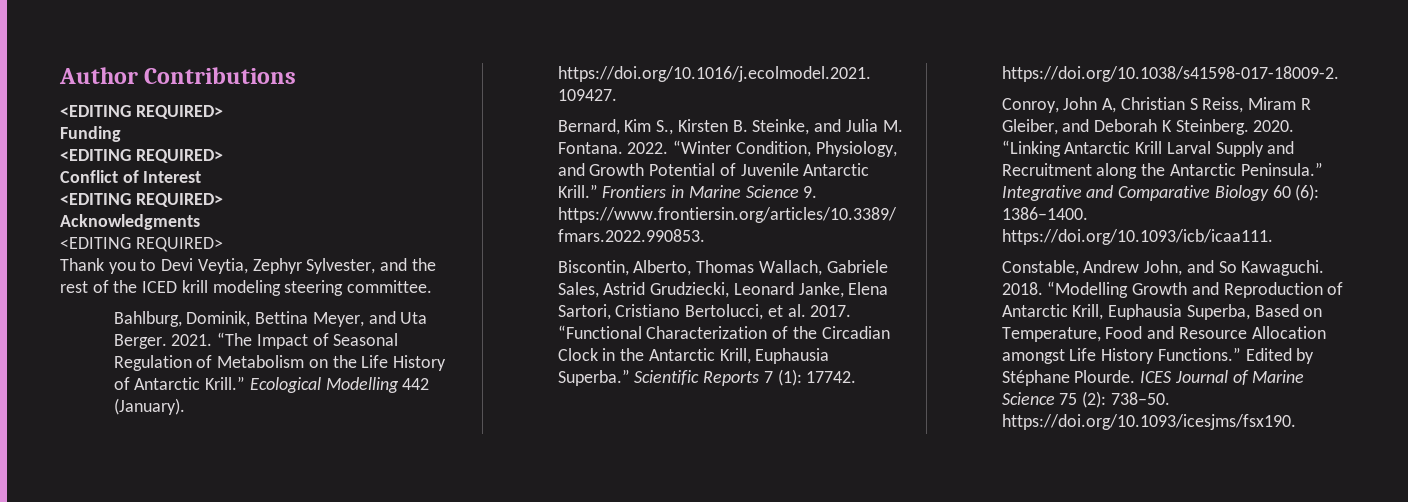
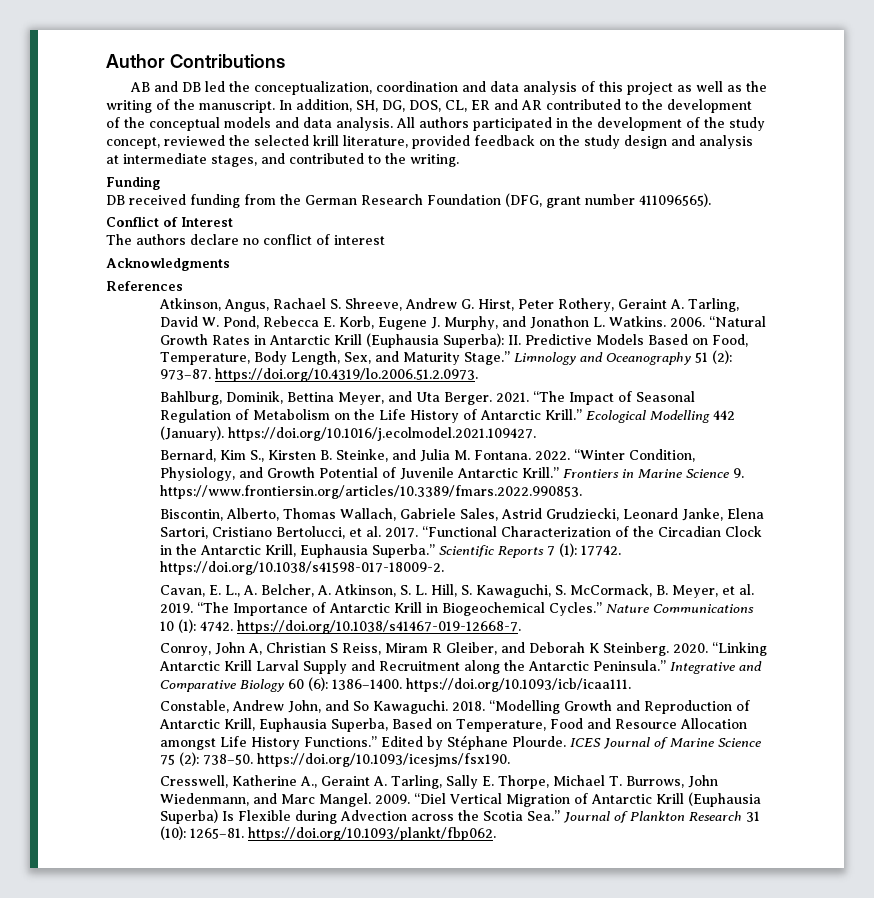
  Author Contributions
- <EDITING REQUIRED>
+ AB and DB led the conceptualization, coordination and data analysis of this project as well as the writing of the manuscript. In addition, SH, DG, DOS, CL, ER and AR contributed to the development of the conceptual models and data analysis. All authors participated in the development of the study concept, reviewed the selected krill literature, provided feedback on the study design and analysis at intermediate stages, and contributed to the writing.
  Funding
- <EDITING REQUIRED>
+ DB received funding from the German Research Foundation (DFG, grant number 411096565).
  Conflict of Interest
- <EDITING REQUIRED>
+ The authors declare no conflict of interest
  Acknowledgments
- <EDITING REQUIRED>
- Thank you to Devi Veytia, Zephyr Sylvester, and the rest of the ICED krill modeling steering committee.
+ References
+ Atkinson, Angus, Rachael S. Shreeve, Andrew G. Hirst, Peter Rothery, Geraint A. Tarling, David W. Pond, Rebecca E. Korb, Eugene J. Murphy, and Jonathon L. Watkins. 2006. “Natural Growth Rates in Antarctic Krill (Euphausia Superba): II. Predictive Models Based on Food, Temperature, Body Length, Sex, and Maturity Stage.” Limnology and Oceanography 51 (2): 973–87. https://doi.org/10.4319/lo.2006.51.2.0973.
+ Cavan, E. L., A. Belcher, A. Atkinson, S. L. Hill, S. Kawaguchi, S. McCormack, B. Meyer, et al. 2019. “The Importance of Antarctic Krill in Biogeochemical Cycles.” Nature Communications 10 (1): 4742. https://doi.org/10.1038/s41467-019-12668-7.
+ Cresswell, Katherine A., Geraint A. Tarling, Sally E. Thorpe, Michael T. Burrows, John Wiedenmann, and Marc Mangel. 2009. “Diel Vertical Migration of Antarctic Krill (Euphausia Superba) Is Flexible during Advection across the Scotia Sea.” Journal of Plankton Research 31 (10): 1265–81. https://doi.org/10.1093/plankt/fbp062.

